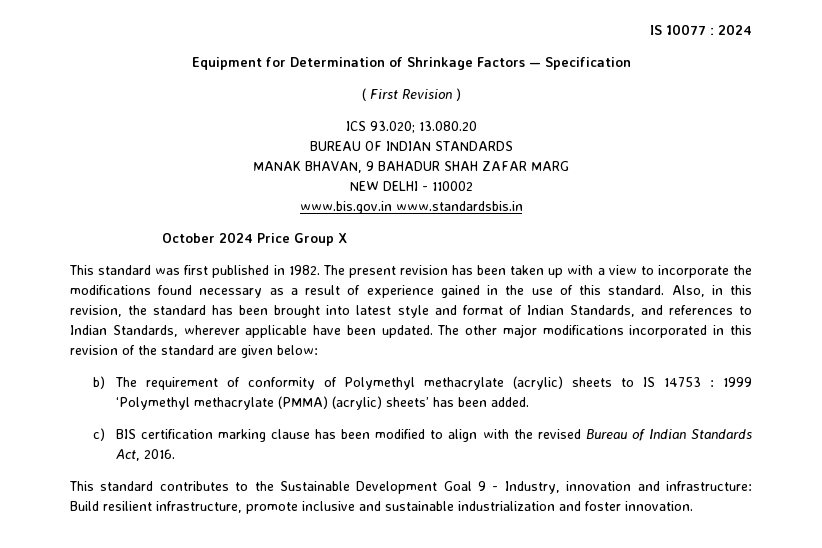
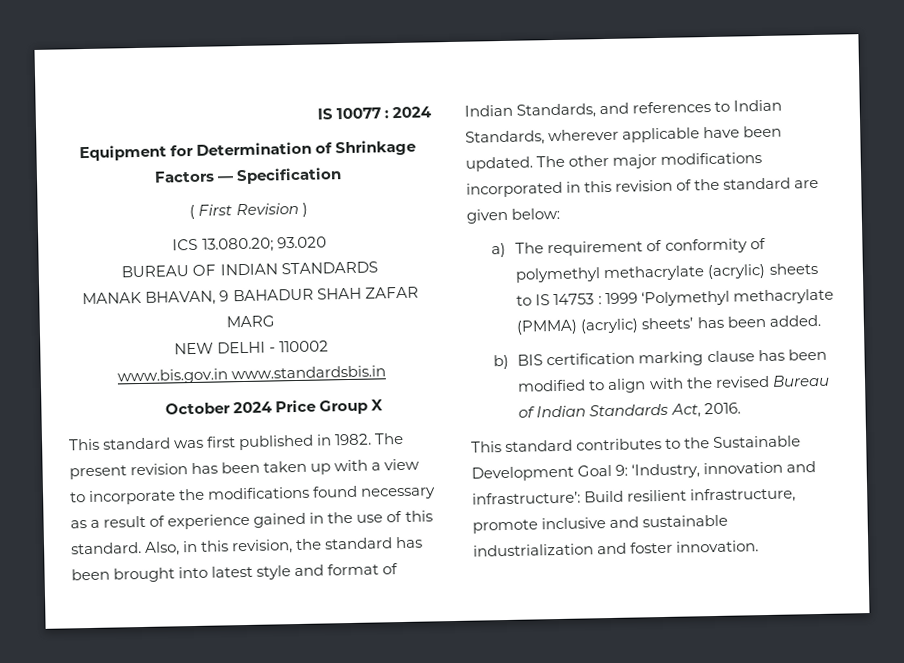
- ICS 93.020; 13.080.20
+ ICS 13.080.20; 93.020
- b) The requirement of conformity of Polymethyl methacrylate (acrylic) sheets to IS 14753 : 1999 ‘Polymethyl methacrylate (PMMA) (acrylic) sheets’ has been added.
+ a) The requirement of conformity of polymethyl methacrylate (acrylic) sheets to IS 14753 : 1999 ‘Polymethyl methacrylate (PMMA) (acrylic) sheets’ has been added.
- c) BIS certification marking clause has been modified to align with the revised Bureau of Indian Standards Act, 2016.
+ b) BIS certification marking clause has been modified to align with the revised Bureau of Indian Standards Act, 2016.
- This standard contributes to the Sustainable Development Goal 9 - Industry, innovation and infrastructure: Build resilient infrastructure, promote inclusive and sustainable industrialization and foster innovation.
+ This standard contributes to the Sustainable Development Goal 9: ‘Industry, innovation and infrastructure’: Build resilient infrastructure, promote inclusive and sustainable industrialization and foster innovation.

